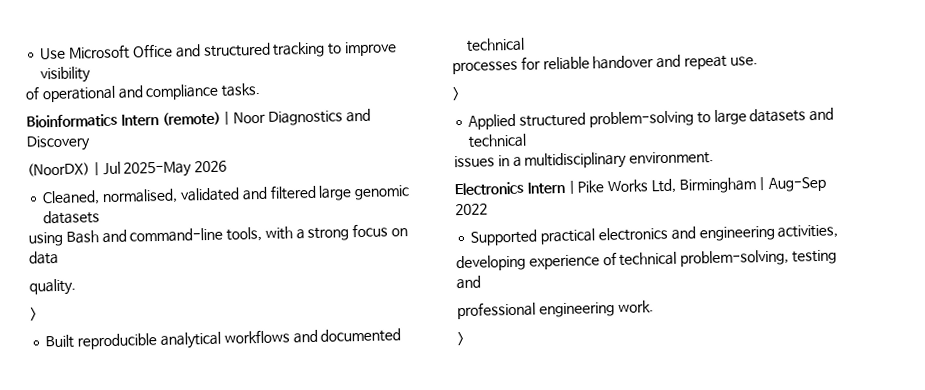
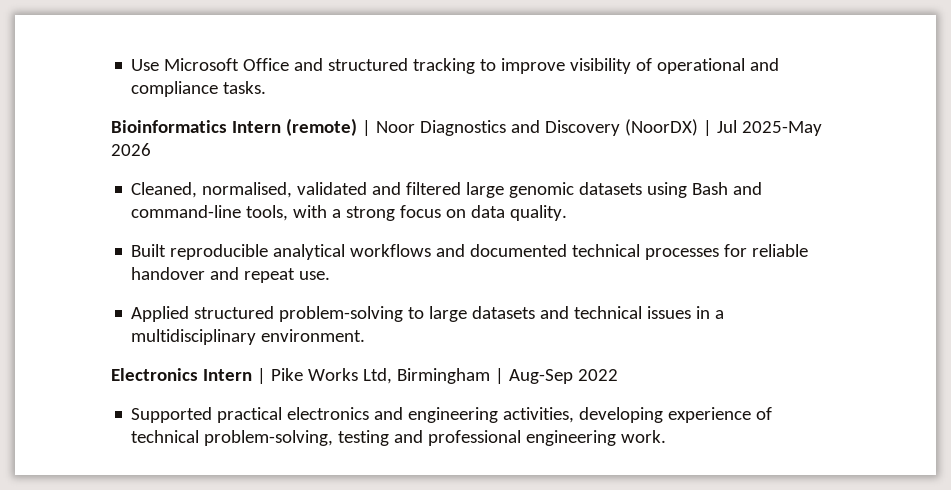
- Use Microsoft Office and structured tracking to improve visibility
- of operational and compliance tasks.
+ Use Microsoft Office and structured tracking to improve visibility of operational and compliance tasks.
- Bioinformatics Intern (remote) | Noor Diagnostics and Discovery
- (NoorDX) | Jul 2025-May 2026
+ Bioinformatics Intern (remote) | Noor Diagnostics and Discovery (NoorDX) | Jul 2025-May 2026
- Cleaned, normalised, validated and filtered large genomic datasets
- using Bash and command-line tools, with a strong focus on data
- quality.
- >
+ Cleaned, normalised, validated and filtered large genomic datasets using Bash and command-line tools, with a strong focus on data quality.
- Built reproducible analytical workflows and documented technical
- processes for reliable handover and repeat use.
- >
+ Built reproducible analytical workflows and documented technical processes for reliable handover and repeat use.
- Applied structured problem-solving to large datasets and technical
- issues in a multidisciplinary environment.
+ Applied structured problem-solving to large datasets and technical issues in a multidisciplinary environment.
- Supported practical electronics and engineering activities,
- developing experience of technical problem-solving, testing and
- professional engineering work.
- >
+ Supported practical electronics and engineering activities, developing experience of technical problem-solving, testing and professional engineering work.

